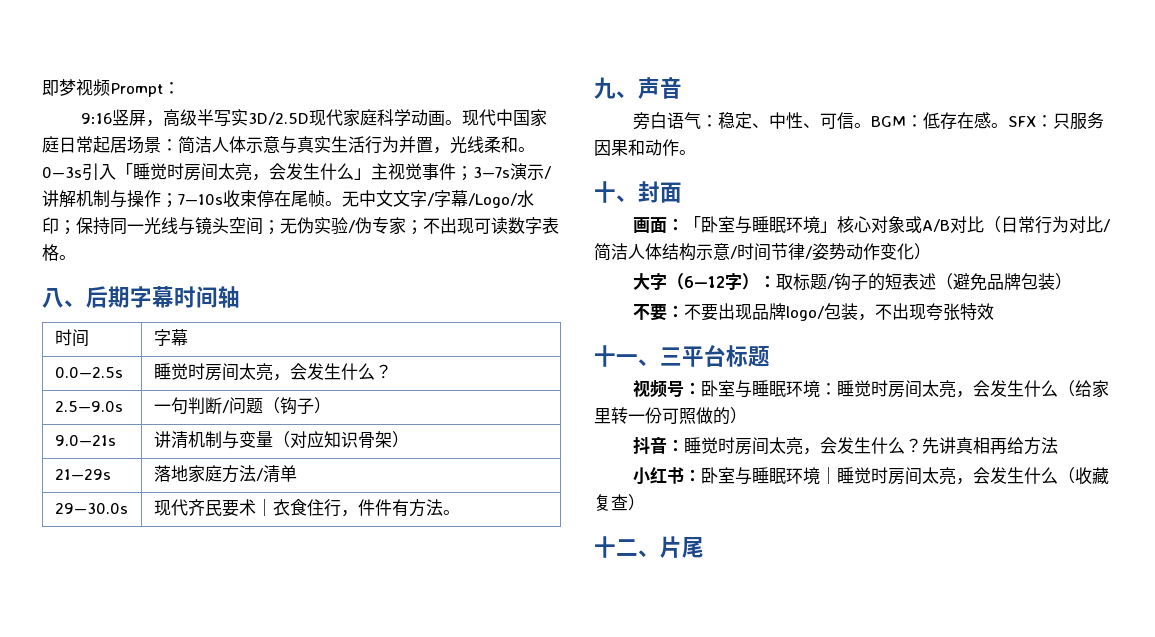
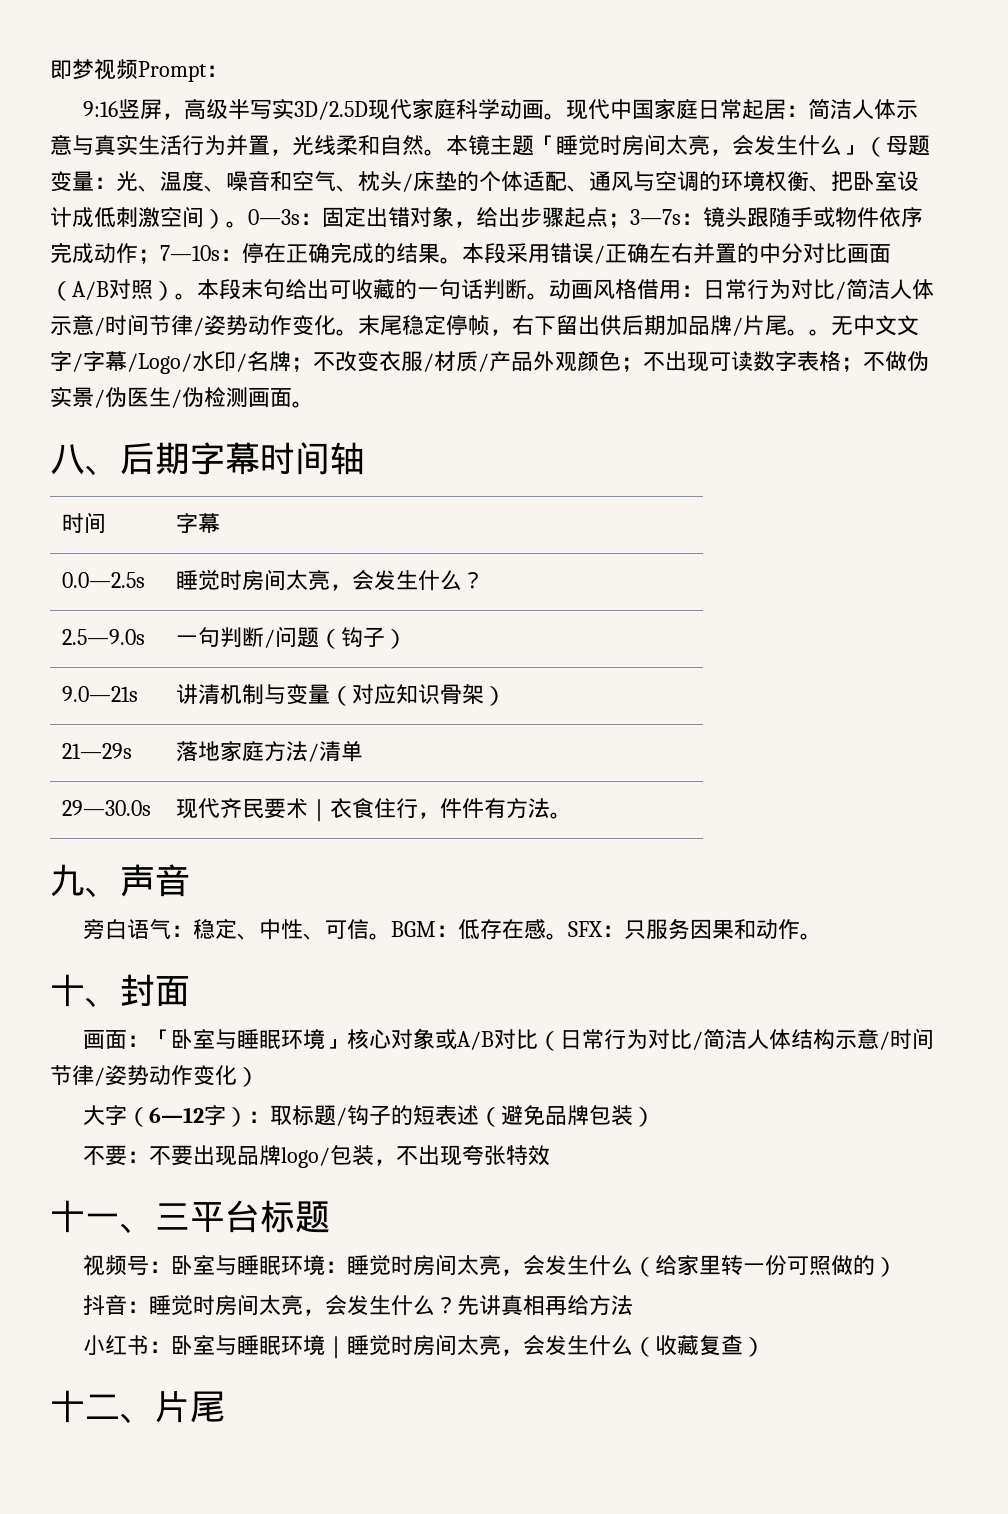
- 现代中国家庭日常起居场景：简洁人体示意与真实生活行为并置，光线柔和。0—3s引入「睡觉时房间太亮，会发生什么」主视觉事件；3—7s演示/讲解机制与操作；7—10s收束停在尾帧。
+ 现代中国家庭日常起居：简洁人体示意与真实生活行为并置，光线柔和自然。本镜主题「睡觉时房间太亮，会发生什么」（母题变量：光、温度、噪音和空气、枕头/床垫的个体适配、通风与空调的环境权衡、把卧室设计成低刺激空间）。0—3s：固定出错对象，给出步骤起点；3—7s：镜头跟随手或物件依序完成动作；7—10s：停在正确完成的结果。本段采用错误/正确左右并置的中分对比画面（A/B对照）。本段末句给出可收藏的一句话判断。动画风格借用：日常行为对比/简洁人体示意/时间节律/姿势动作变化。末尾稳定停帧，右下留出供后期加品牌/片尾。。
- 无中文文字/字幕/Logo/水印；保持同一光线与镜头空间；无伪实验/伪专家；不出现可读数字表格。
+ 无中文文字/字幕/Logo/水印/名牌；不改变衣服/材质/产品外观颜色；不出现可读数字表格；不做伪实景/伪医生/伪检测画面。

